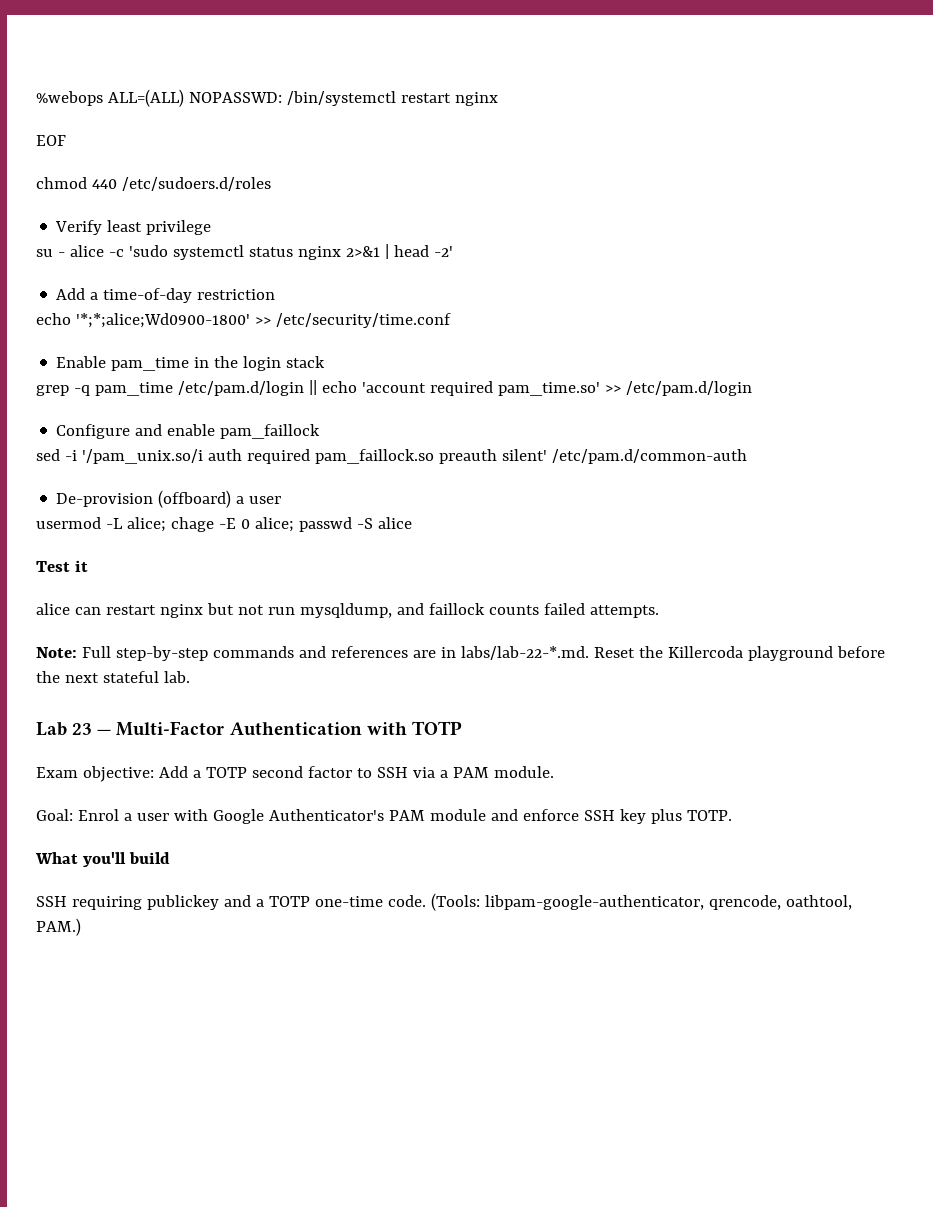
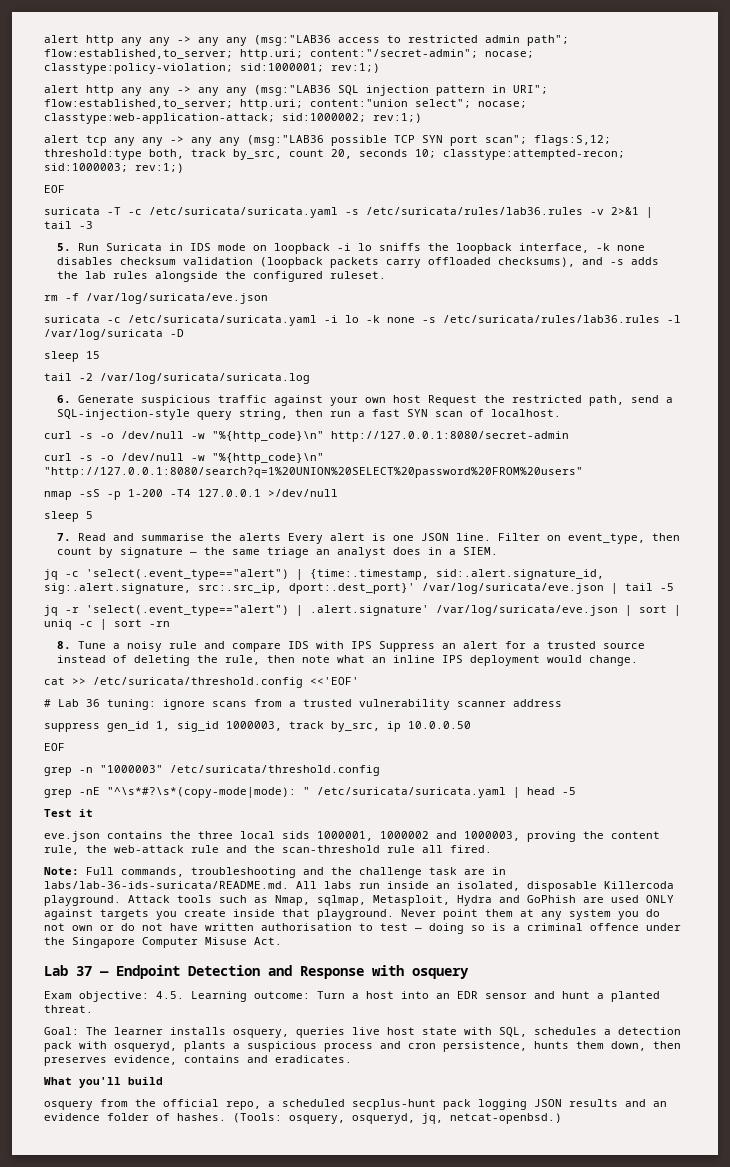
- %webops ALL=(ALL) NOPASSWD: /bin/systemctl restart nginx
+ alert http any any -> any any (msg:"LAB36 access to restricted admin path"; flow:established,to_server; http.uri; content:"/secret-admin"; nocase; classtype:policy-violation; sid:1000001; rev:1;)
+ alert http any any -> any any (msg:"LAB36 SQL injection pattern in URI"; flow:established,to_server; http.uri; content:"union select"; nocase; classtype:web-application-attack; sid:1000002; rev:1;)
+ alert tcp any any -> any any (msg:"LAB36 possible TCP SYN port scan"; flags:S,12; threshold:type both, track by_src, count 20, seconds 10; classtype:attempted-recon; sid:1000003; rev:1;)
  EOF
- chmod 440 /etc/sudoers.d/roles
- Verify least privilege
- su - alice -c 'sudo systemctl status nginx 2>&1 | head -2'
- Add a time-of-day restriction
- echo '*;*;alice;Wd0900-1800' >> /etc/security/time.conf
- Enable pam_time in the login stack
- grep -q pam_time /etc/pam.d/login || echo 'account required pam_time.so' >> /etc/pam.d/login
- Configure and enable pam_faillock
- sed -i '/pam_unix.so/i auth required pam_faillock.so preauth silent' /etc/pam.d/common-auth
- De-provision (offboard) a user
- usermod -L alice; chage -E 0 alice; passwd -S alice
+ suricata -T -c /etc/suricata/suricata.yaml -s /etc/suricata/rules/lab36.rules -v 2>&1 | tail -3
+ 5. Run Suricata in IDS mode on loopback -i lo sniffs the loopback interface, -k none disables checksum validation (loopback packets carry offloaded checksums), and -s adds the lab rules alongside the configured ruleset.
+ rm -f /var/log/suricata/eve.json
+ suricata -c /etc/suricata/suricata.yaml -i lo -k none -s /etc/suricata/rules/lab36.rules -l /var/log/suricata -D
+ sleep 15
+ tail -2 /var/log/suricata/suricata.log
+ 6. Generate suspicious traffic against your own host Request the restricted path, send a SQL-injection-style query string, then run a fast SYN scan of localhost.
+ curl -s -o /dev/null -w "%{http_code}\n" http://127.0.0.1:8080/secret-admin
+ curl -s -o /dev/null -w "%{http_code}\n" "http://127.0.0.1:8080/search?q=1%20UNION%20SELECT%20password%20FROM%20users"
+ nmap -sS -p 1-200 -T4 127.0.0.1 >/dev/null
+ sleep 5
+ 7. Read and summarise the alerts Every alert is one JSON line. Filter on event_type, then count by signature — the same triage an analyst does in a SIEM.
+ jq -c 'select(.event_type=="alert") | {time:.timestamp, sid:.alert.signature_id, sig:.alert.signature, src:.src_ip, dport:.dest_port}' /var/log/suricata/eve.json | tail -5
+ jq -r 'select(.event_type=="alert") | .alert.signature' /var/log/suricata/eve.json | sort | uniq -c | sort -rn
+ 8. Tune a noisy rule and compare IDS with IPS Suppress an alert for a trusted source instead of deleting the rule, then note what an inline IPS deployment would change.
+ cat >> /etc/suricata/threshold.config <<'EOF'
+ # Lab 36 tuning: ignore scans from a trusted vulnerability scanner address
+ suppress gen_id 1, sig_id 1000003, track by_src, ip 10.0.0.50
+ EOF
+ grep -n "1000003" /etc/suricata/threshold.config
+ grep -nE "^\s*#?\s*(copy-mode|mode): " /etc/suricata/suricata.yaml | head -5
  Test it
- alice can restart nginx but not run mysqldump, and faillock counts failed attempts.
- Note: Full step-by-step commands and references are in labs/lab-22-*.md. Reset the Killercoda playground before the next stateful lab.
- Lab 23 — Multi-Factor Authentication with TOTP
- Exam objective: Add a TOTP second factor to SSH via a PAM module.
- Goal: Enrol a user with Google Authenticator's PAM module and enforce SSH key plus TOTP.
+ eve.json contains the three local sids 1000001, 1000002 and 1000003, proving the content rule, the web-attack rule and the scan-threshold rule all fired.
+ Note: Full commands, troubleshooting and the challenge task are in labs/lab-36-ids-suricata/README.md. All labs run inside an isolated, disposable Killercoda playground. Attack tools such as Nmap, sqlmap, Metasploit, Hydra and GoPhish are used ONLY against targets you create inside that playground. Never point them at any system you do not own or do not have written authorisation to test — doing so is a criminal offence under the Singapore Computer Misuse Act.
+ Lab 37 — Endpoint Detection and Response with osquery
+ Exam objective: 4.5. Learning outcome: Turn a host into an EDR sensor and hunt a planted threat.
+ Goal: The learner installs osquery, queries live host state with SQL, schedules a detection pack with osqueryd, plants a suspicious process and cron persistence, hunts them down, then preserves evidence, contains and eradicates.
  What you'll build
- SSH requiring publickey and a TOTP one-time code. (Tools: libpam-google-authenticator, qrencode, oathtool, PAM.)
+ osquery from the official repo, a scheduled secplus-hunt pack logging JSON results and an evidence folder of hashes. (Tools: osquery, osqueryd, jq, netcat-openbsd.)

